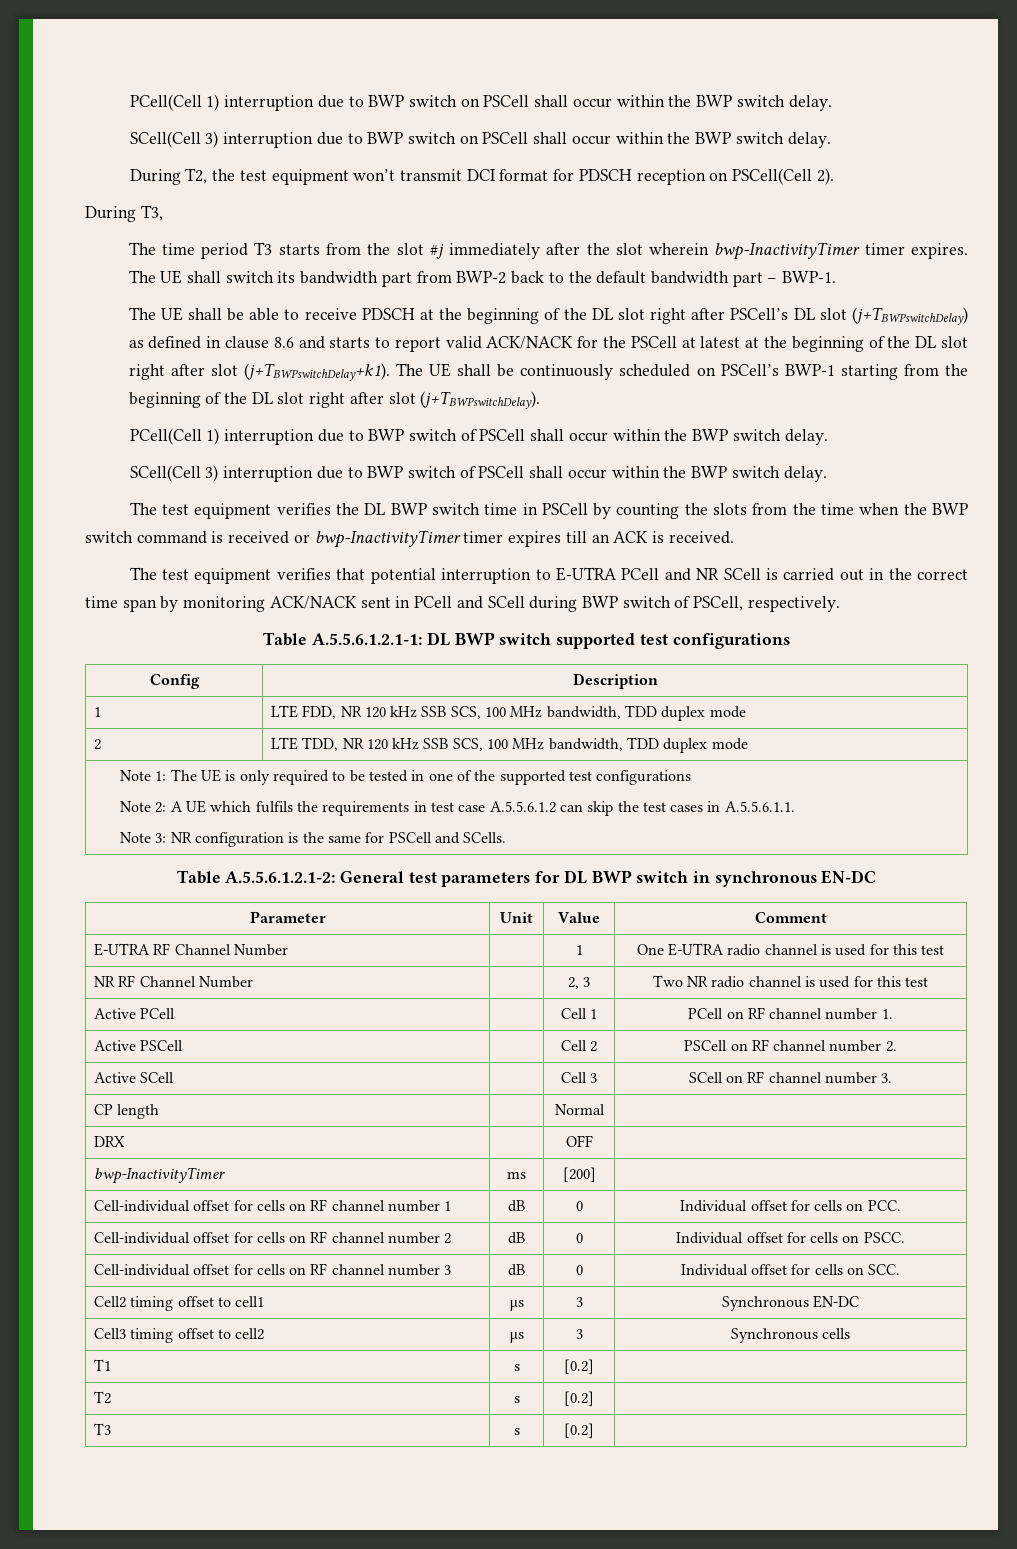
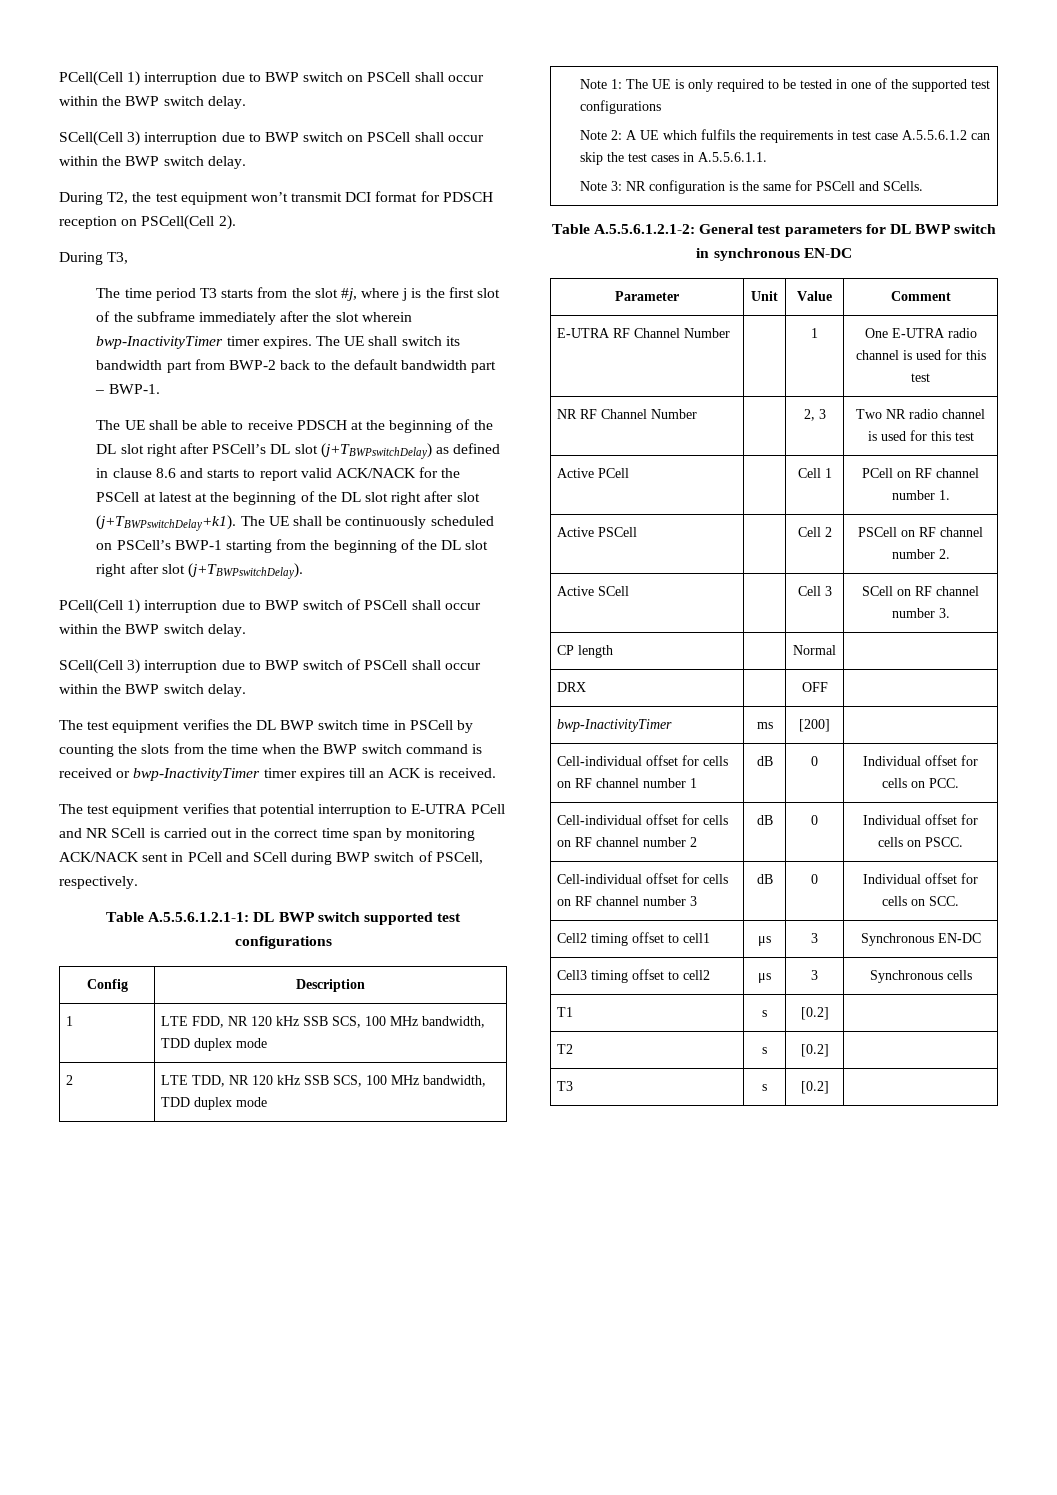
- The time period T3 starts from the slot #j immediately after the slot wherein bwp-InactivityTimer timer expires.
+ The time period T3 starts from the slot #j, where j is the first slot of the subframe immediately after the slot wherein bwp-InactivityTimer timer expires.

